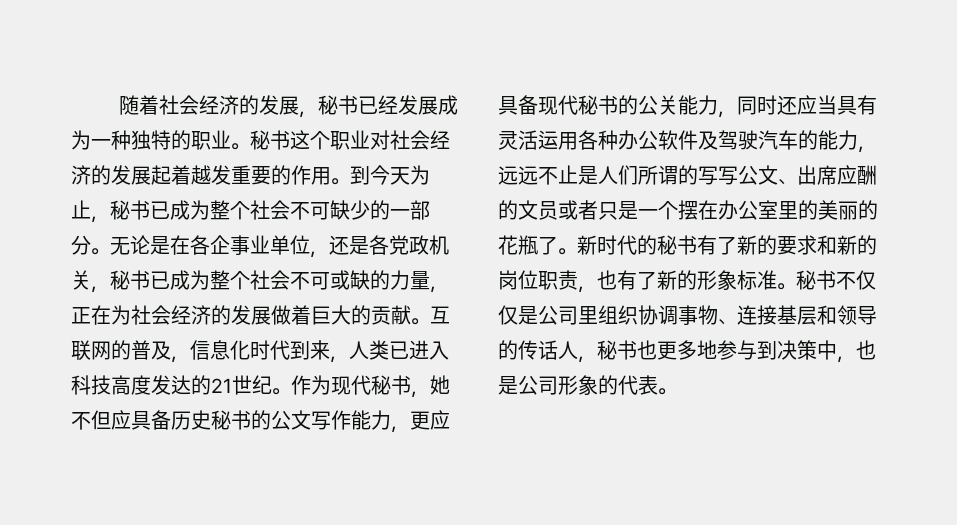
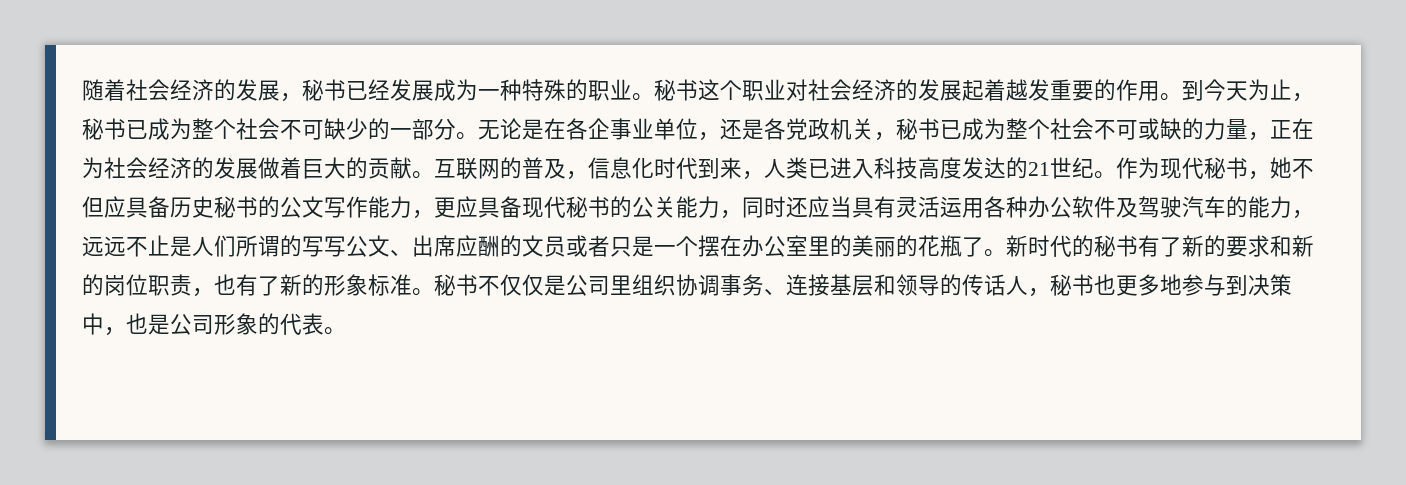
- 随着社会经济的发展，秘书已经发展成为一种独特的职业。
+ 随着社会经济的发展，秘书已经发展成为一种特殊的职业。
- 秘书不仅仅是公司里组织协调事物、连接基层和领导的传话人，秘书也更多地参与到决策中，也是公司形象的代表。
+ 秘书不仅仅是公司里组织协调事务、连接基层和领导的传话人，秘书也更多地参与到决策中，也是公司形象的代表。

